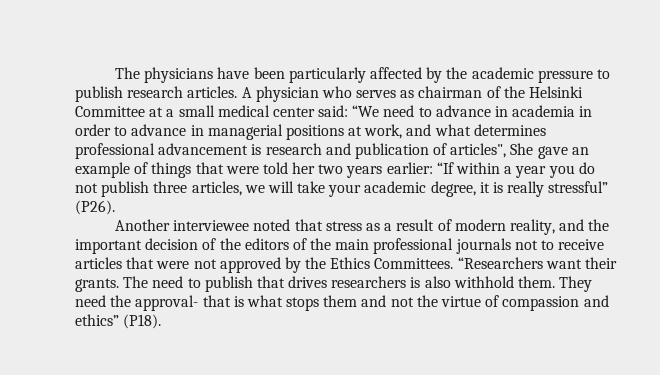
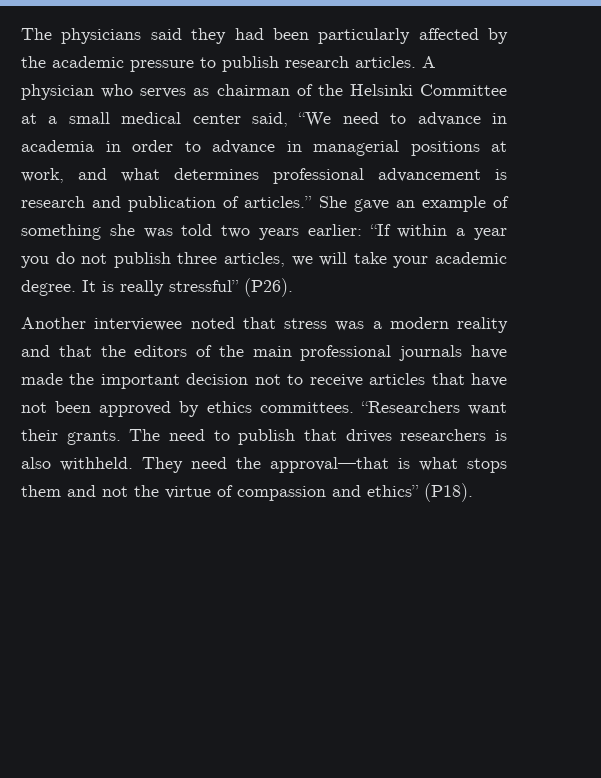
- The physicians have been particularly affected by the academic pressure to publish research articles.
+ The physicians said they had been particularly affected by the academic pressure to publish research articles.
- A physician who serves as chairman of the Helsinki Committee at a small medical center said: “We need to advance in academia in order to advance in managerial positions at work, and what determines professional advancement is research and publication of articles", She gave an example of things that were told her two years earlier:
+ A physician who serves as chairman of the Helsinki Committee at a small medical center said, “We need to advance in academia in order to advance in managerial positions at work, and what determines professional advancement is research and publication of articles.” She gave an example of something she was told two years earlier:
- “If within a year you do not publish three articles, we will take your academic degree, it is really stressful” (P26).
+ “If within a year you do not publish three articles, we will take your academic degree. It is really stressful” (P26).
- Another interviewee noted that stress as a result of modern reality, and the important decision of the editors of the main professional journals not to receive articles that were not approved by the Ethics Committees.
+ Another interviewee noted that stress was a modern reality and that the editors of the main professional journals have made the important decision not to receive articles that have not been approved by ethics committees.
- The need to publish that drives researchers is also withhold them.
+ The need to publish that drives researchers is also withheld.
- They need the approval- that is what stops them and not the virtue of compassion and ethics” (P18).
+ They need the approval—that is what stops them and not the virtue of compassion and ethics” (P18).

